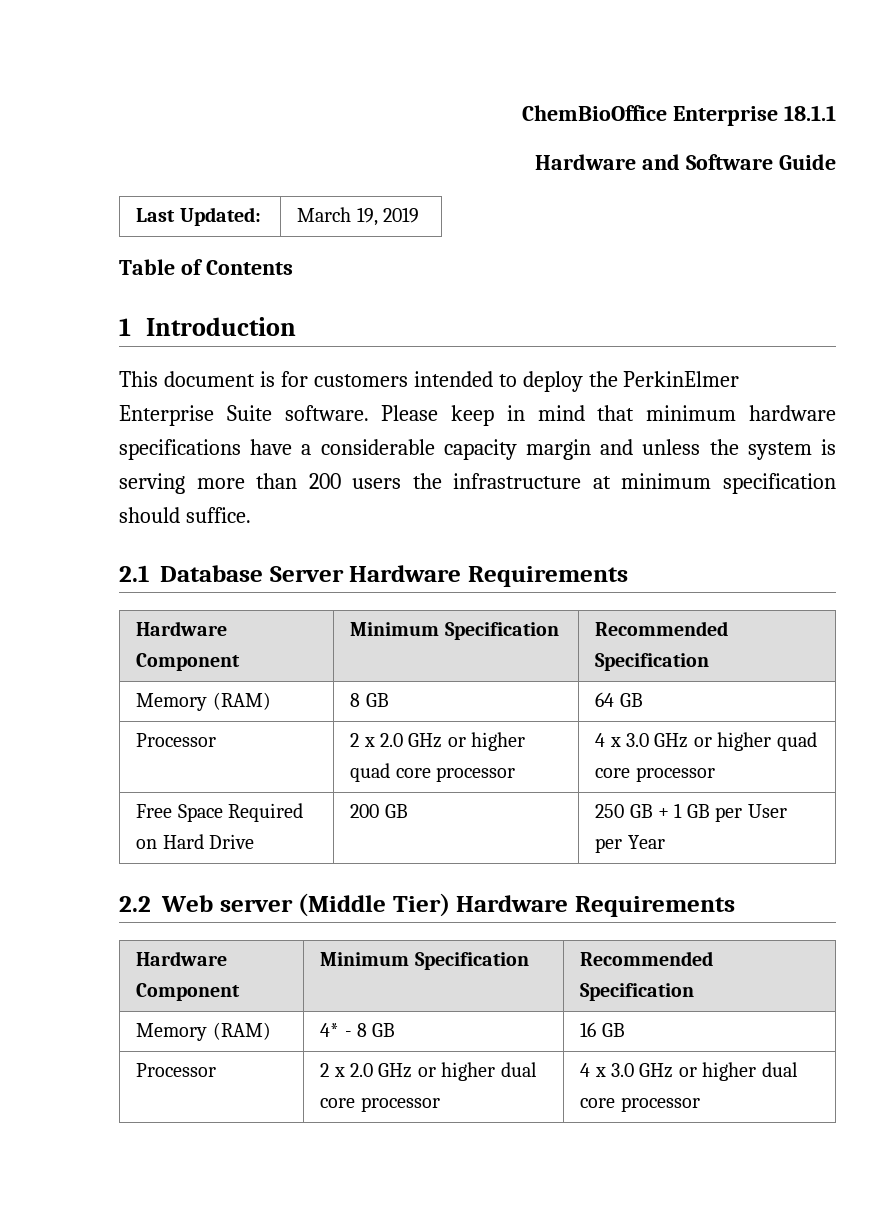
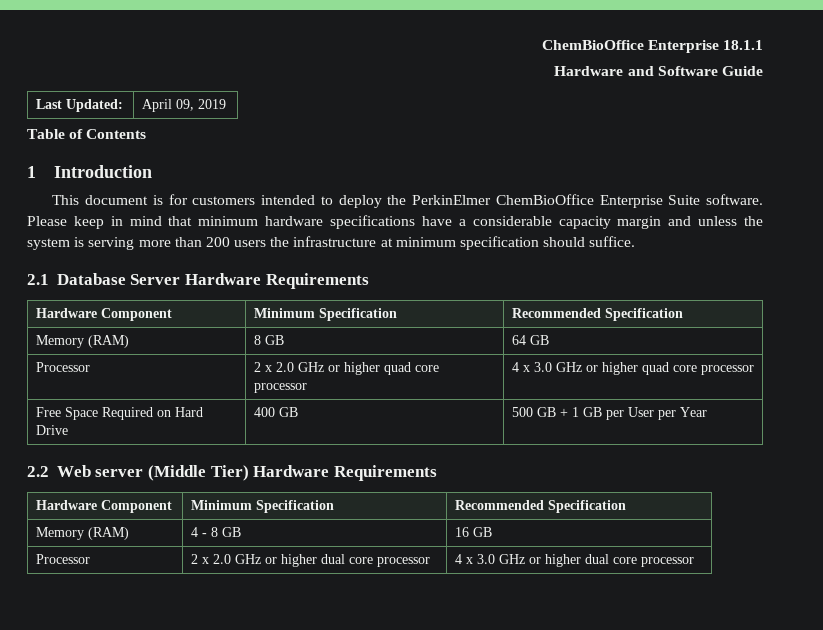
- Last Updated: | March 19, 2019
+ Last Updated: | April 09, 2019
- This document is for customers intended to deploy the PerkinElmer Enterprise Suite software.
+ This document is for customers intended to deploy the PerkinElmer ChemBioOffice Enterprise Suite software.
- Free Space Required on Hard Drive | 200 GB | 250 GB + 1 GB per User per Year
+ Free Space Required on Hard Drive | 400 GB | 500 GB + 1 GB per User per Year
- Memory (RAM) | 4* - 8 GB | 16 GB
+ Memory (RAM) | 4 - 8 GB | 16 GB

